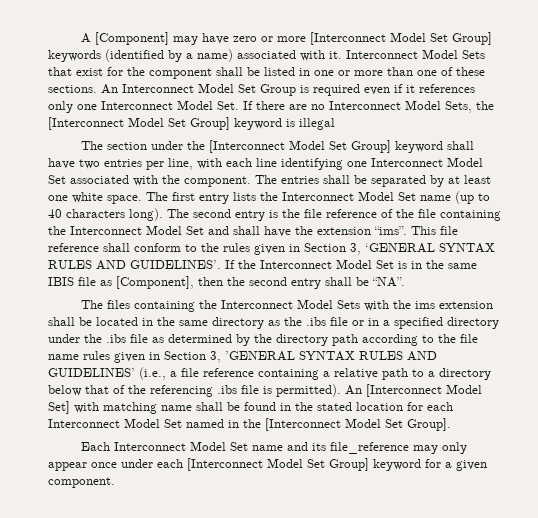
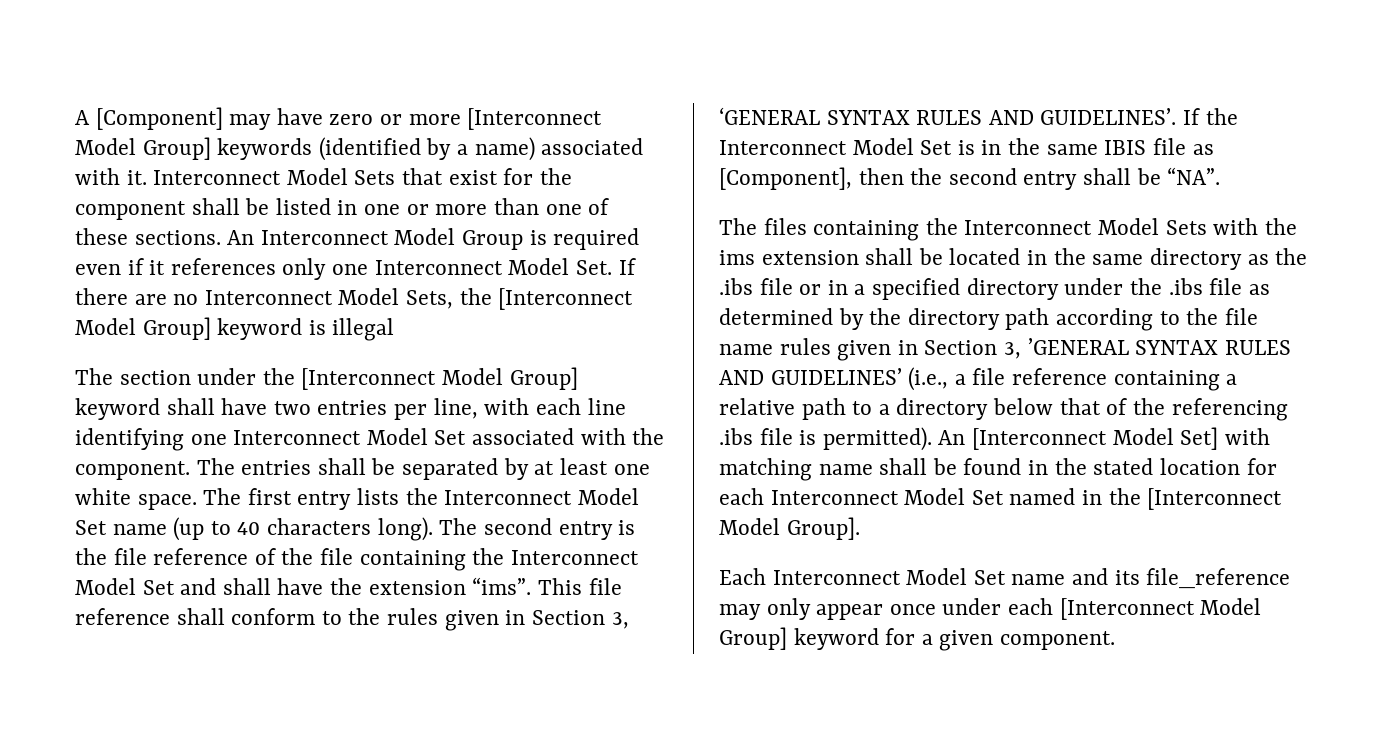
- A [Component] may have zero or more [Interconnect Model Set Group] keywords (identified by a name) associated with it.
+ A [Component] may have zero or more [Interconnect Model Group] keywords (identified by a name) associated with it.
- An Interconnect Model Set Group is required even if it references only one Interconnect Model Set. If there are no Interconnect Model Sets, the [Interconnect Model Set Group] keyword is illegal
+ An Interconnect Model Group is required even if it references only one Interconnect Model Set. If there are no Interconnect Model Sets, the [Interconnect Model Group] keyword is illegal
- The section under the [Interconnect Model Set Group] keyword shall have two entries per line, with each line identifying one Interconnect Model Set associated with the component.
+ The section under the [Interconnect Model Group] keyword shall have two entries per line, with each line identifying one Interconnect Model Set associated with the component.
- An [Interconnect Model Set] with matching name shall be found in the stated location for each Interconnect Model Set named in the [Interconnect Model Set Group].
+ An [Interconnect Model Set] with matching name shall be found in the stated location for each Interconnect Model Set named in the [Interconnect Model Group].
- Each Interconnect Model Set name and its file_reference may only appear once under each [Interconnect Model Set Group] keyword for a given component.
+ Each Interconnect Model Set name and its file_reference may only appear once under each [Interconnect Model Group] keyword for a given component.

